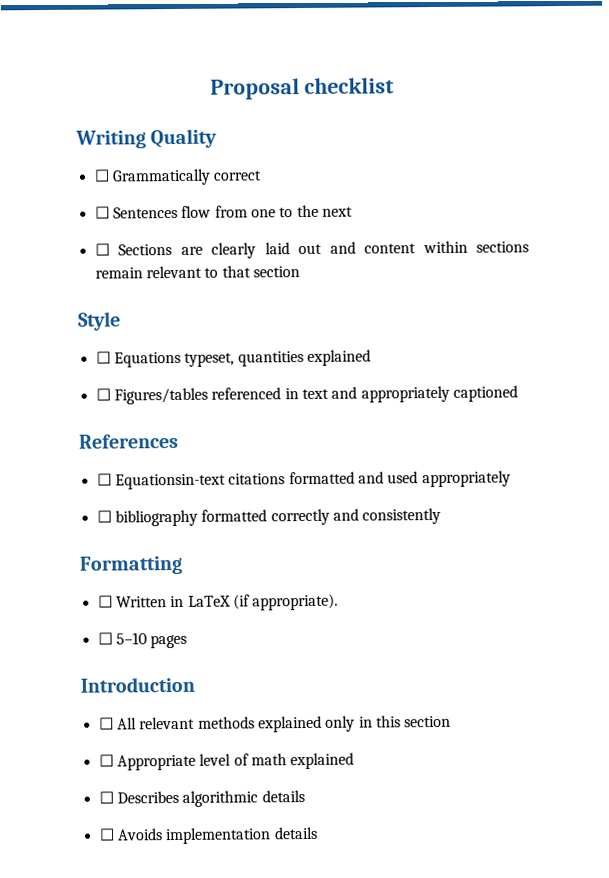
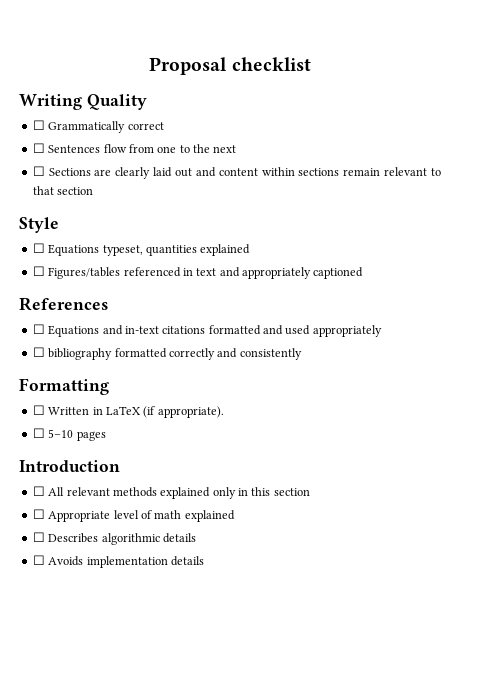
- ☐ Equationsin-text citations formatted and used appropriately
+ ☐ Equations and in-text citations formatted and used appropriately

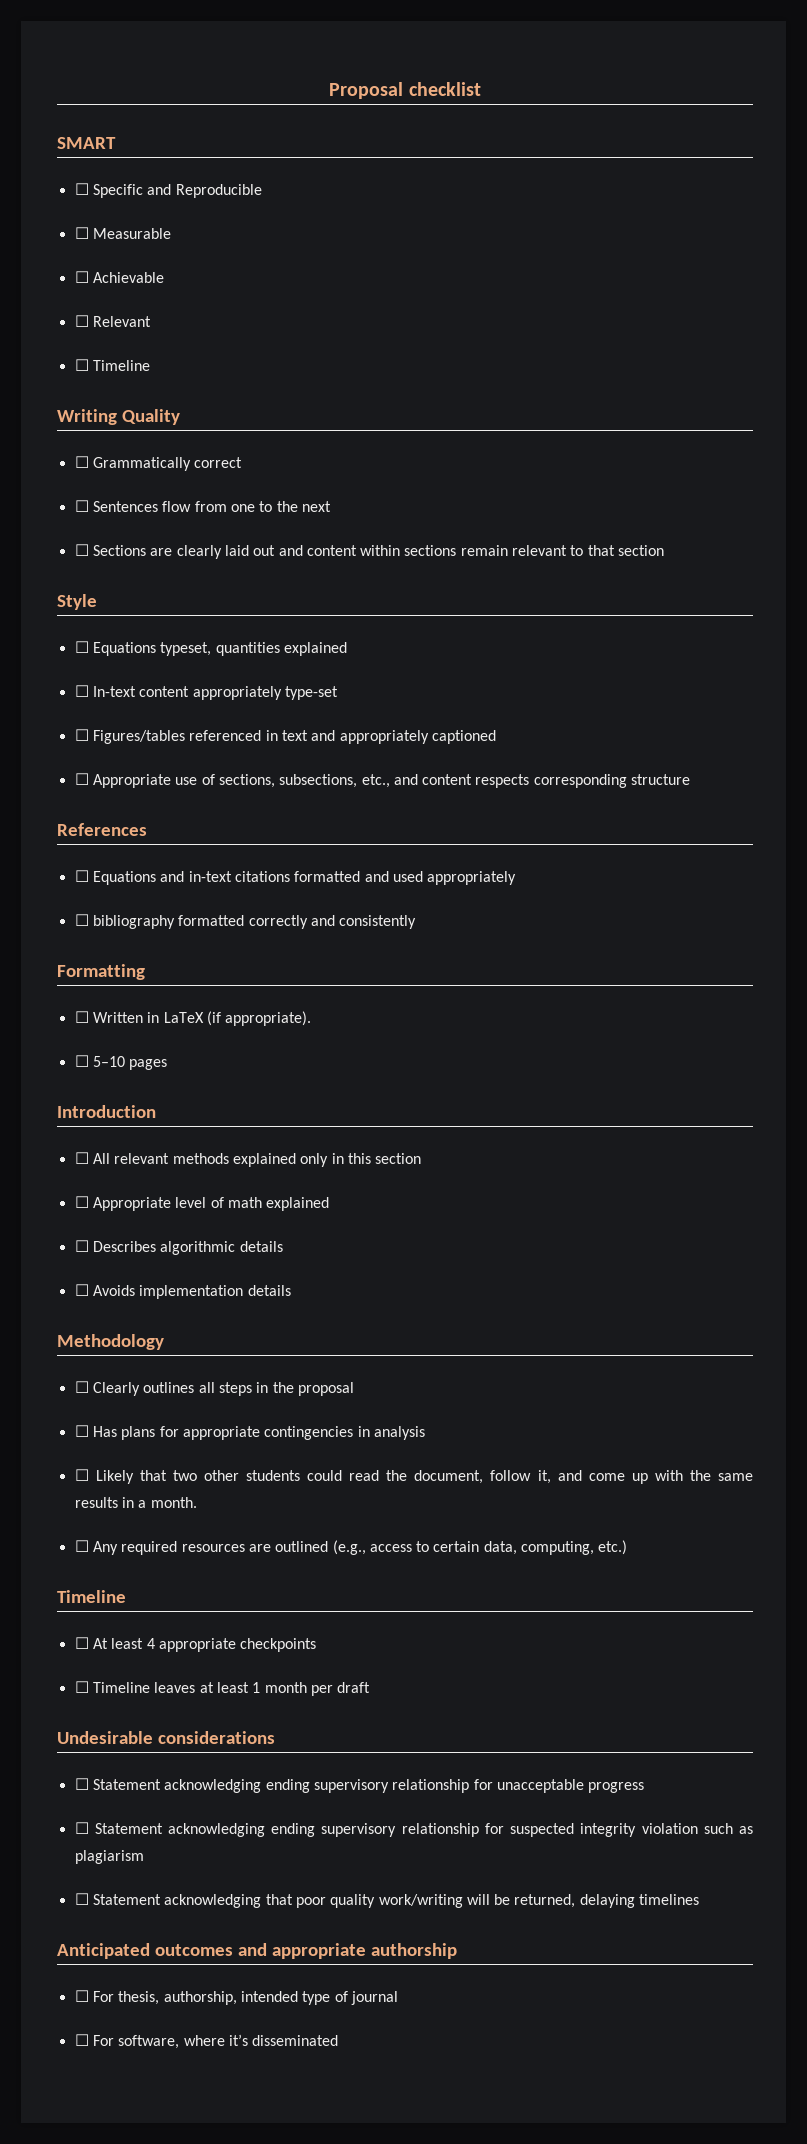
+ SMART
+ ☐ Specific and Reproducible
+ ☐ Measurable
+ ☐ Achievable
+ ☐ Relevant
+ ☐ Timeline
+ ☐ In-text content appropriately type-set
+ ☐ Appropriate use of sections, subsections, etc., and content respects corresponding structure
+ Methodology
+ ☐ Clearly outlines all steps in the proposal
+ ☐ Has plans for appropriate contingencies in analysis
+ ☐ Likely that two other students could read the document, follow it, and come up with the same results in a month.
+ ☐ Any required resources are outlined (e.g., access to certain data, computing, etc.)
+ Timeline
+ ☐ At least 4 appropriate checkpoints
+ ☐ Timeline leaves at least 1 month per draft
+ Undesirable considerations
+ ☐ Statement acknowledging ending supervisory relationship for unacceptable progress
+ ☐ Statement acknowledging ending supervisory relationship for suspected integrity violation such as plagiarism
+ ☐ Statement acknowledging that poor quality work/writing will be returned, delaying timelines
+ Anticipated outcomes and appropriate authorship
+ ☐ For thesis, authorship, intended type of journal
+ ☐ For software, where it’s disseminated

